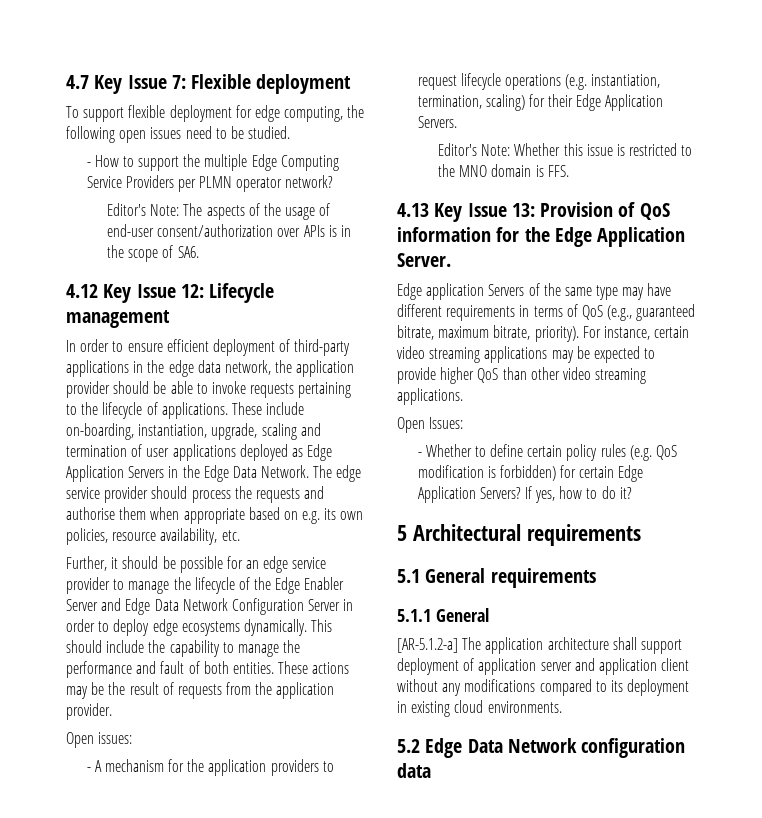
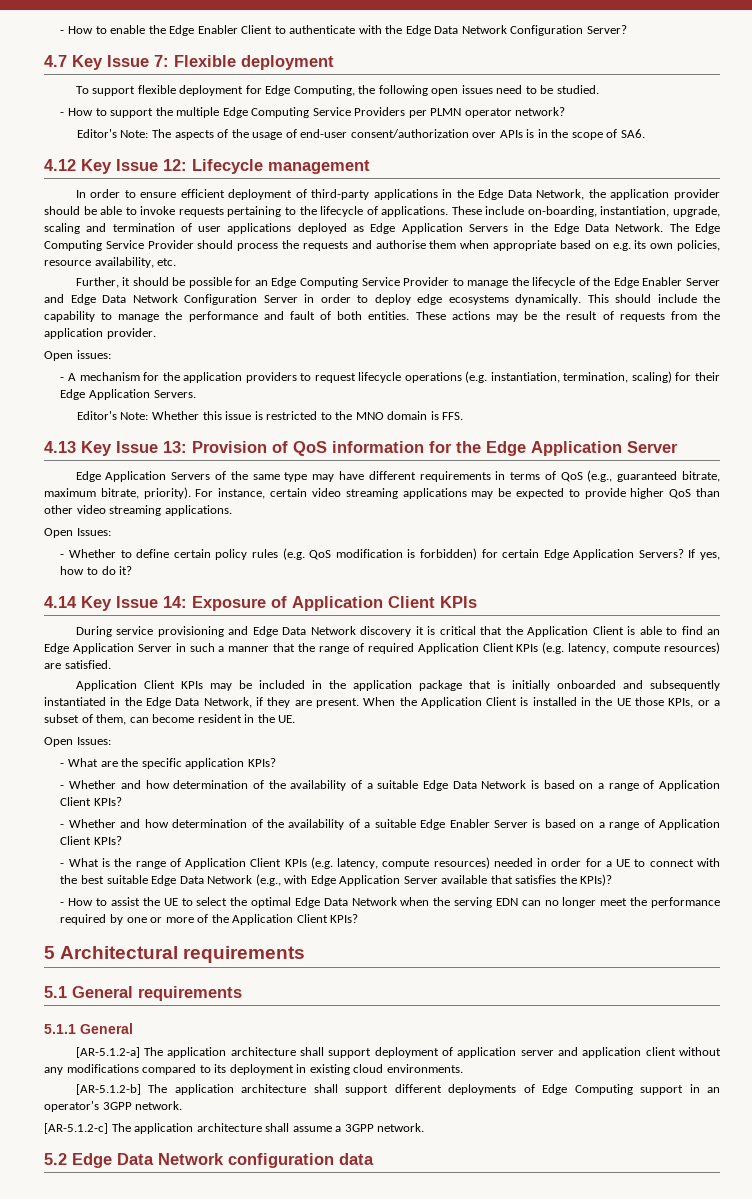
+ - How to enable the Edge Enabler Client to authenticate with the Edge Data Network Configuration Server?
- To support flexible deployment for edge computing, the following open issues need to be studied.
+ To support flexible deployment for Edge Computing, the following open issues need to be studied.
- In order to ensure efficient deployment of third-party applications in the edge data network, the application provider should be able to invoke requests pertaining to the lifecycle of applications.
+ In order to ensure efficient deployment of third-party applications in the Edge Data Network, the application provider should be able to invoke requests pertaining to the lifecycle of applications.
- The edge service provider should process the requests and authorise them when appropriate based on e.g. its own policies, resource availability, etc.
+ The Edge Computing Service Provider should process the requests and authorise them when appropriate based on e.g. its own policies, resource availability, etc.
- Further, it should be possible for an edge service provider to manage the lifecycle of the Edge Enabler Server and Edge Data Network Configuration Server in order to deploy edge ecosystems dynamically.
+ Further, it should be possible for an Edge Computing Service Provider to manage the lifecycle of the Edge Enabler Server and Edge Data Network Configuration Server in order to deploy edge ecosystems dynamically.
- 4.13 Key Issue 13: Provision of QoS information for the Edge Application Server.
- Edge application Servers of the same type may have different requirements in terms of QoS (e.g., guaranteed bitrate, maximum bitrate, priority).
+ 4.13 Key Issue 13: Provision of QoS information for the Edge Application Server
+ Edge Application Servers of the same type may have different requirements in terms of QoS (e.g., guaranteed bitrate, maximum bitrate, priority).
+ 4.14 Key Issue 14: Exposure of Application Client KPIs
+ During service provisioning and Edge Data Network discovery it is critical that the Application Client is able to find an Edge Application Server in such a manner that the range of required Application Client KPIs (e.g. latency, compute resources) are satisfied.
+ Application Client KPIs may be included in the application package that is initially onboarded and subsequently instantiated in the Edge Data Network, if they are present. When the Application Client is installed in the UE those KPIs, or a subset of them, can become resident in the UE.
+ Open Issues:
+ - What are the specific application KPIs?
+ - Whether and how determination of the availability of a suitable Edge Data Network is based on a range of Application Client KPIs?
+ - Whether and how determination of the availability of a suitable Edge Enabler Server is based on a range of Application Client KPIs?
+ - What is the range of Application Client KPIs (e.g. latency, compute resources) needed in order for a UE to connect with the best suitable Edge Data Network (e.g., with Edge Application Server available that satisfies the KPIs)?
+ - How to assist the UE to select the optimal Edge Data Network when the serving EDN can no longer meet the performance required by one or more of the Application Client KPIs?
+ [AR-5.1.2-b] The application architecture shall support different deployments of Edge Computing support in an operator's 3GPP network.
+ [AR-5.1.2-c] The application architecture shall assume a 3GPP network.

